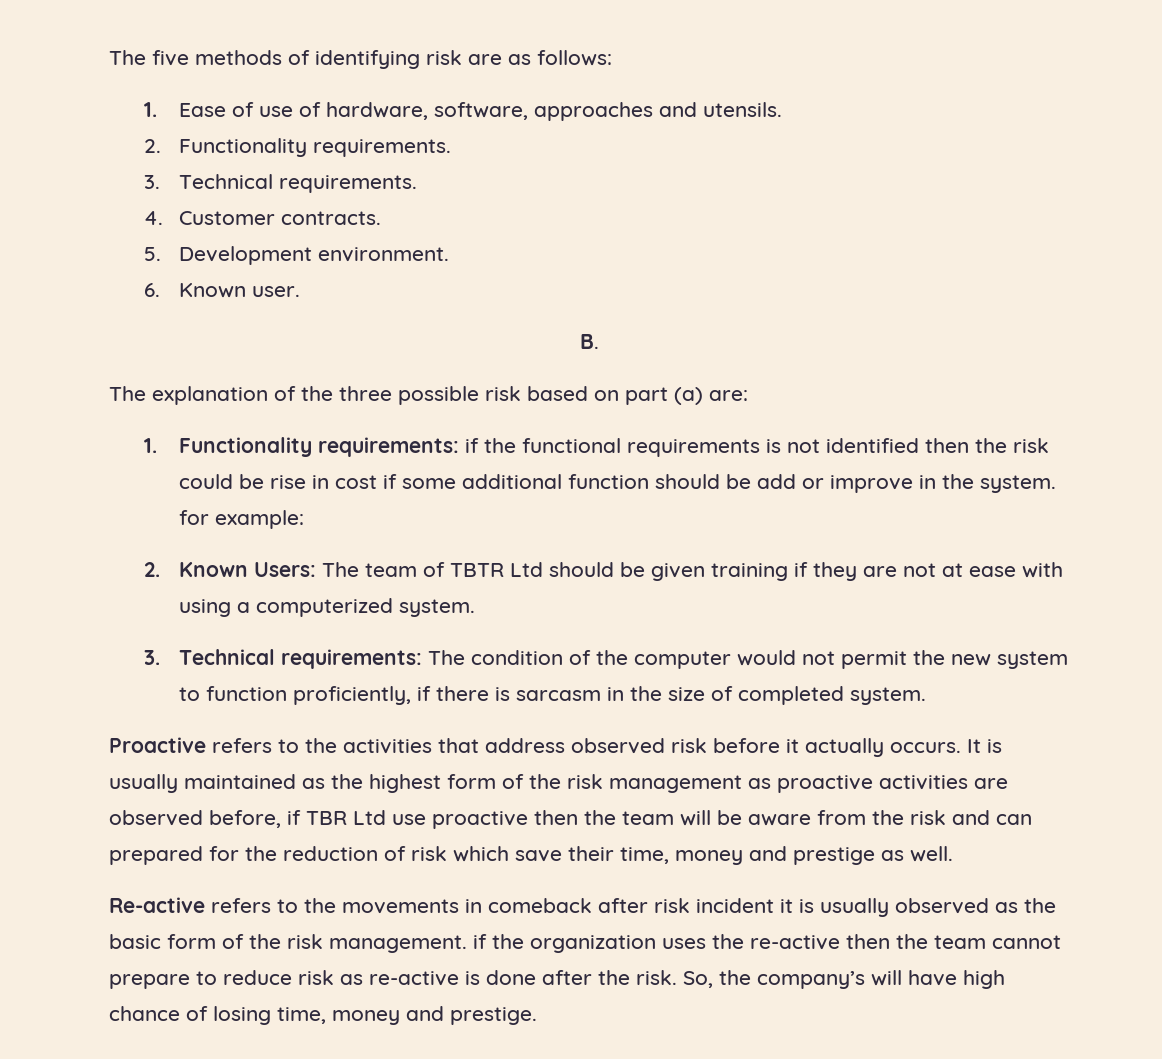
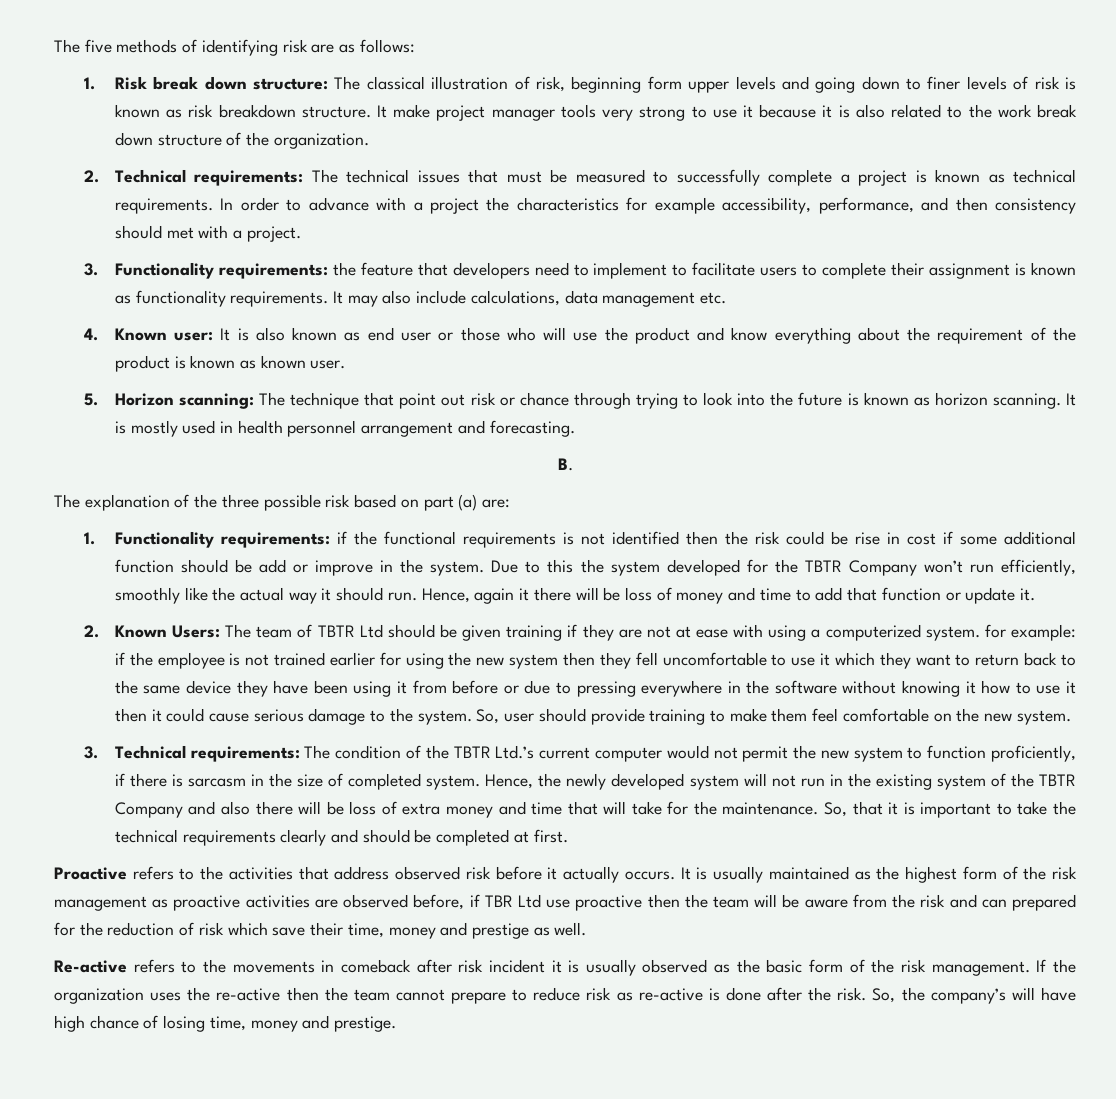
- 1. Ease of use of hardware, software, approaches and utensils.
- 2. Functionality requirements.
- 3. Technical requirements.
- 4. Customer contracts.
- 5. Development environment.
- 6. Known user.
+ 1. Risk break down structure: The classical illustration of risk, beginning form upper levels and going down to finer levels of risk is known as risk breakdown structure. It make project manager tools very strong to use it because it is also related to the work break down structure of the organization.
+ 2. Technical requirements: The technical issues that must be measured to successfully complete a project is known as technical requirements. In order to advance with a project the characteristics for example accessibility, performance, and then consistency should met with a project.
+ 3. Functionality requirements: the feature that developers need to implement to facilitate users to complete their assignment is known as functionality requirements. It may also include calculations, data management etc.
+ 4. Known user: It is also known as end user or those who will use the product and know everything about the requirement of the product is known as known user.
+ 5. Horizon scanning: The technique that point out risk or chance through trying to look into the future is known as horizon scanning. It is mostly used in health personnel arrangement and forecasting.
- 1. Functionality requirements: if the functional requirements is not identified then the risk could be rise in cost if some additional function should be add or improve in the system. for example:
+ 1. Functionality requirements: if the functional requirements is not identified then the risk could be rise in cost if some additional function should be add or improve in the system. Due to this the system developed for the TBTR Company won’t run efficiently, smoothly like the actual way it should run. Hence, again it there will be loss of money and time to add that function or update it.
- 2. Known Users: The team of TBTR Ltd should be given training if they are not at ease with using a computerized system.
+ 2. Known Users: The team of TBTR Ltd should be given training if they are not at ease with using a computerized system. for example: if the employee is not trained earlier for using the new system then they fell uncomfortable to use it which they want to return back to the same device they have been using it from before or due to pressing everywhere in the software without knowing it how to use it then it could cause serious damage to the system. So, user should provide training to make them feel comfortable on the new system.
- 3. Technical requirements: The condition of the computer would not permit the new system to function proficiently, if there is sarcasm in the size of completed system.
+ 3. Technical requirements: The condition of the TBTR Ltd.’s current computer would not permit the new system to function proficiently, if there is sarcasm in the size of completed system. Hence, the newly developed system will not run in the existing system of the TBTR Company and also there will be loss of extra money and time that will take for the maintenance. So, that it is important to take the technical requirements clearly and should be completed at first.
- Re-active refers to the movements in comeback after risk incident it is usually observed as the basic form of the risk management. if the organization uses the re-active then the team cannot prepare to reduce risk as re-active is done after the risk.
+ Re-active refers to the movements in comeback after risk incident it is usually observed as the basic form of the risk management. If the organization uses the re-active then the team cannot prepare to reduce risk as re-active is done after the risk.

